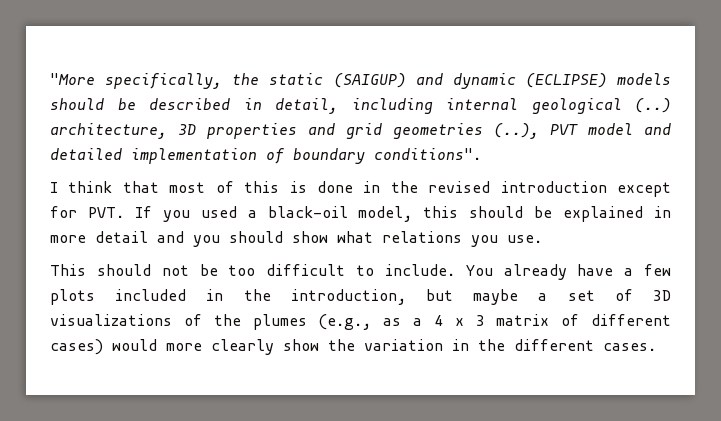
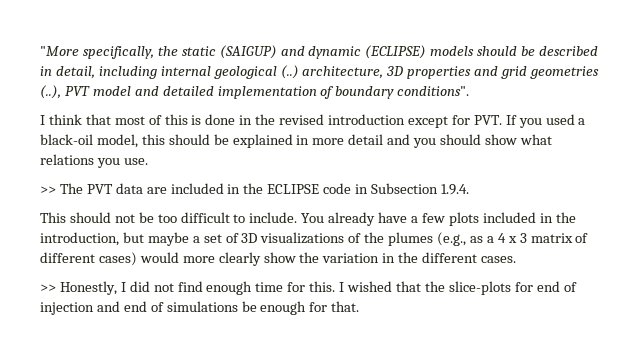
+ >> The PVT data are included in the ECLIPSE code in Subsection 1.9.4.
+ >> Honestly, I did not find enough time for this. I wished that the slice-plots for end of injection and end of simulations be enough for that.

